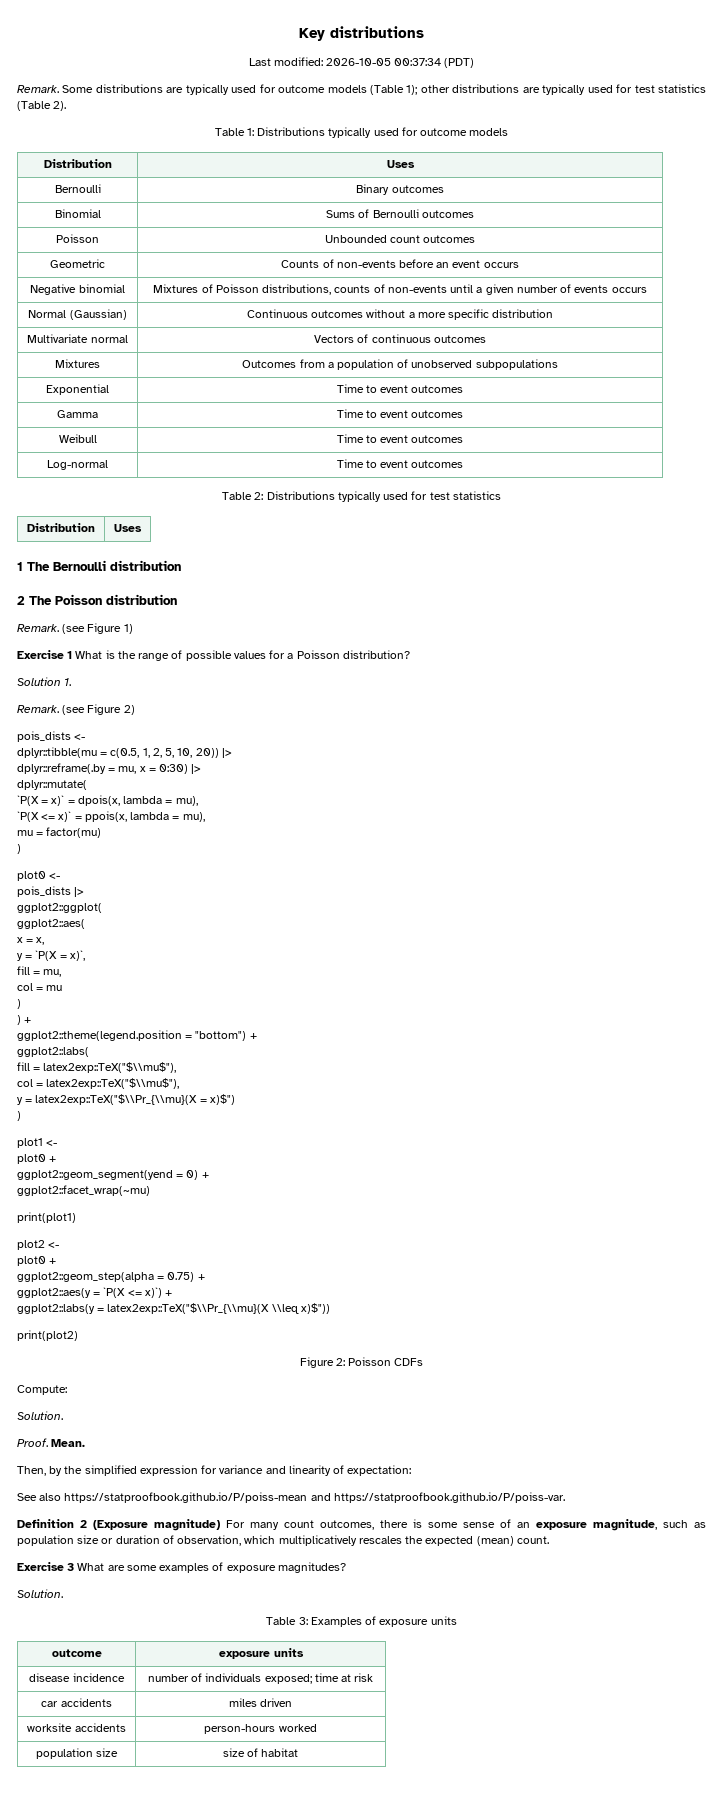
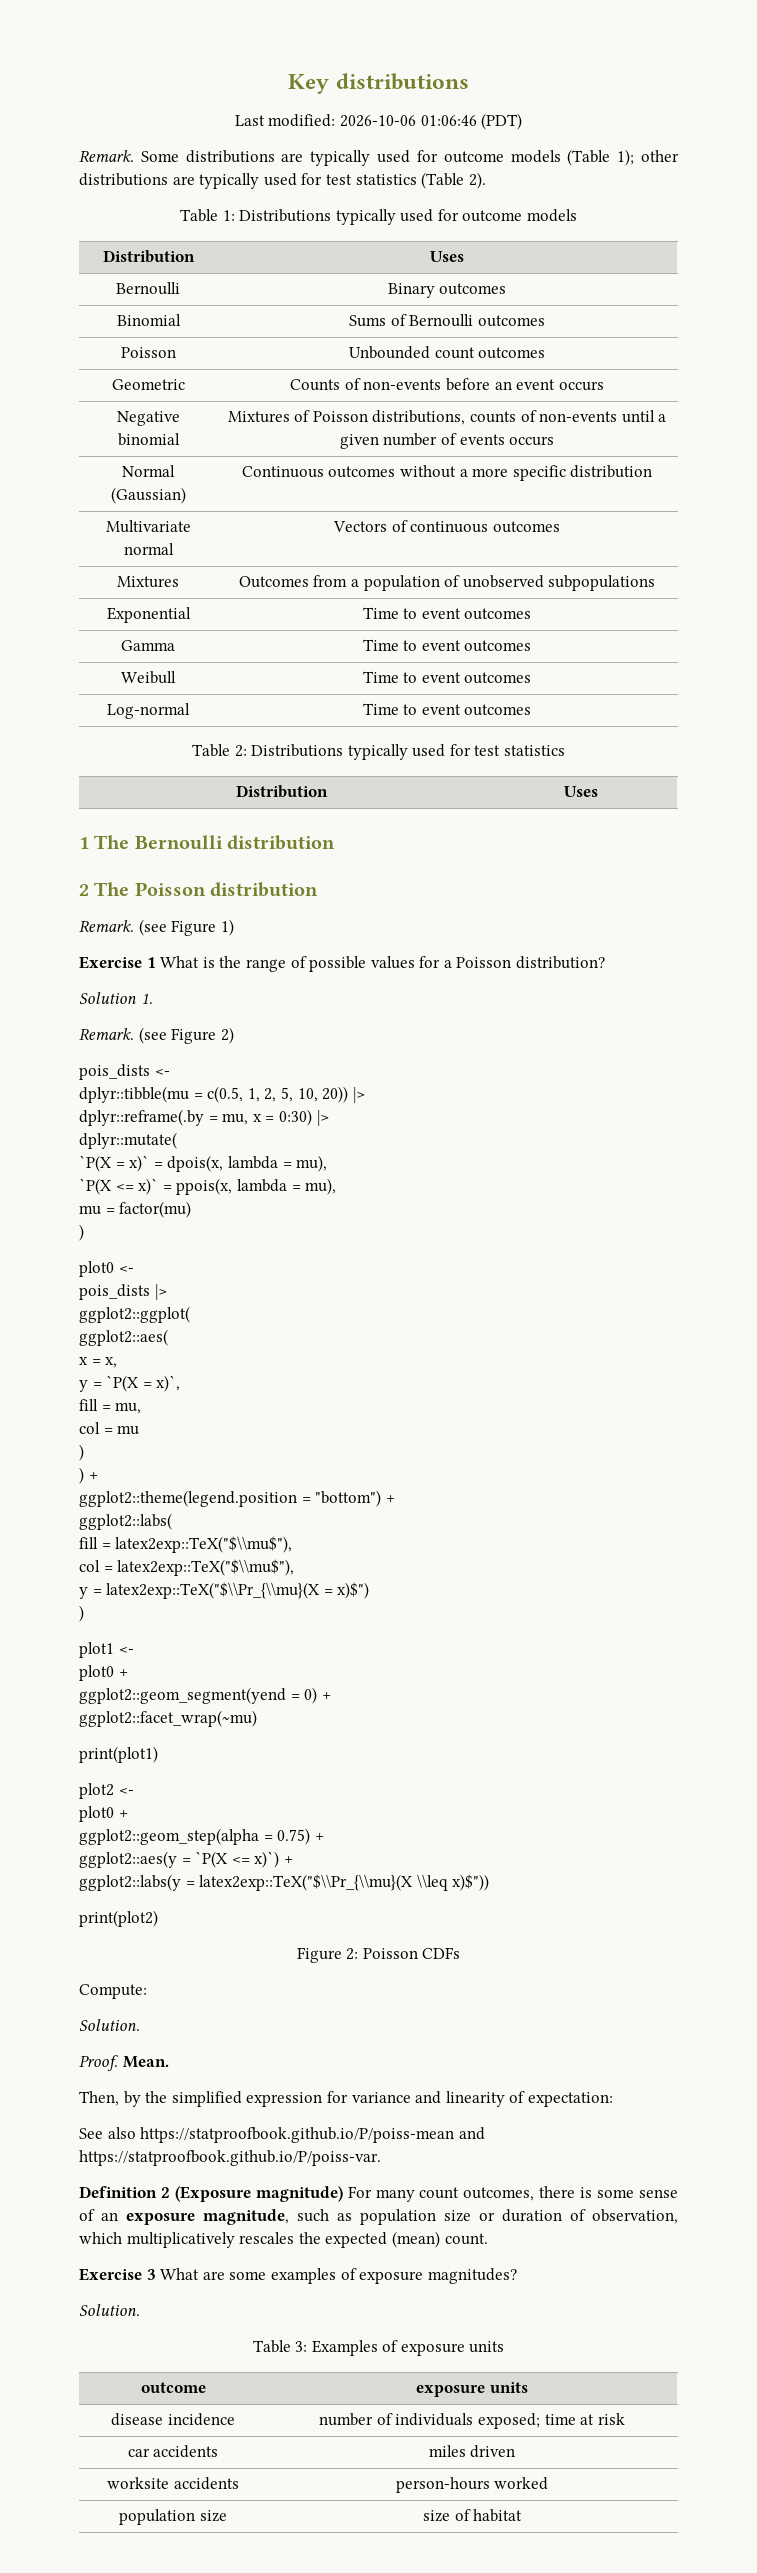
- Last modified: 2026-10-05 00:37:34 (PDT)
+ Last modified: 2026-10-06 01:06:46 (PDT)

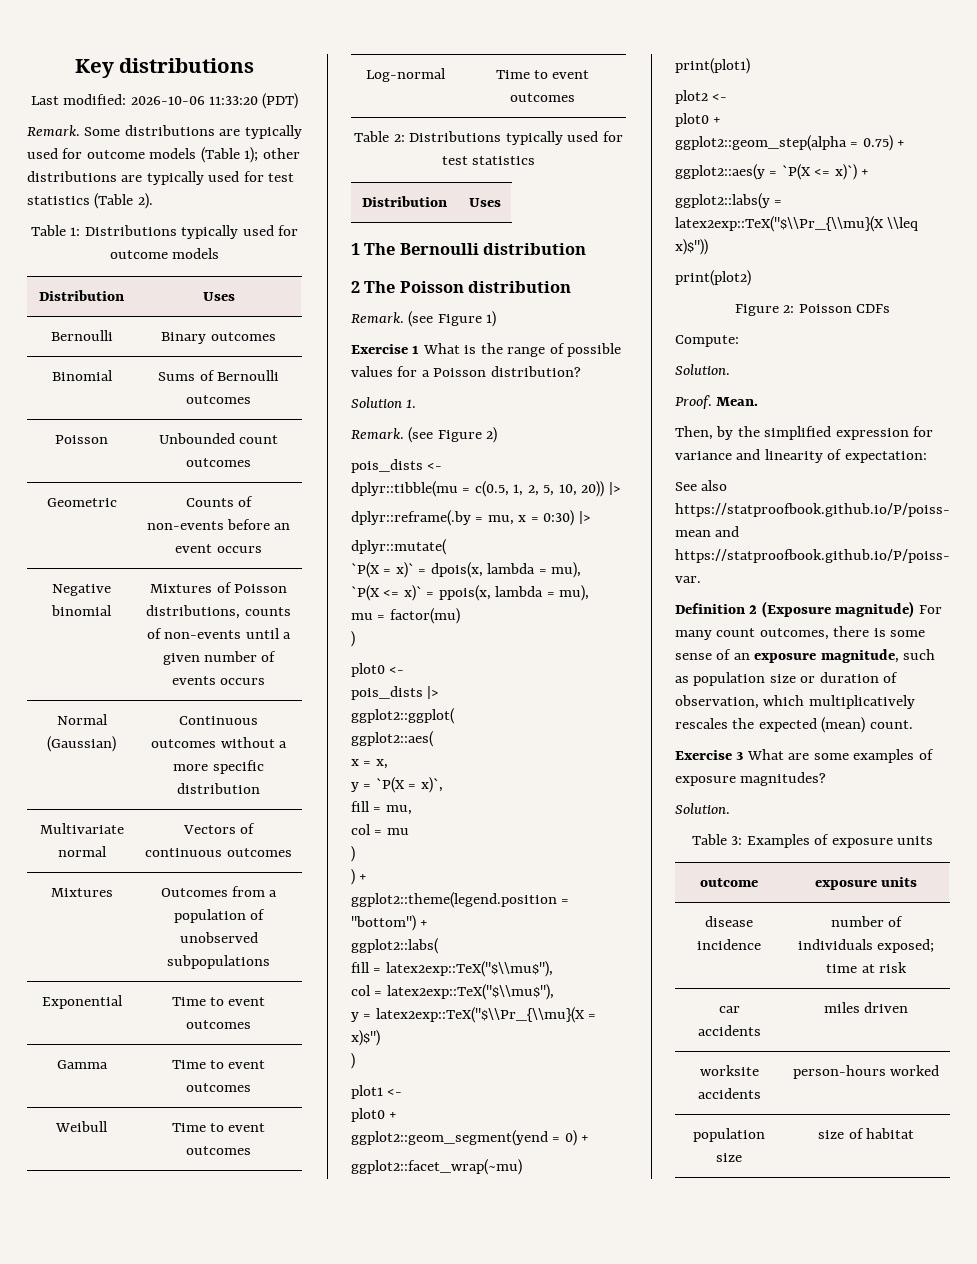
- Last modified: 2026-10-06 01:06:46 (PDT)
+ Last modified: 2026-10-06 11:33:20 (PDT)

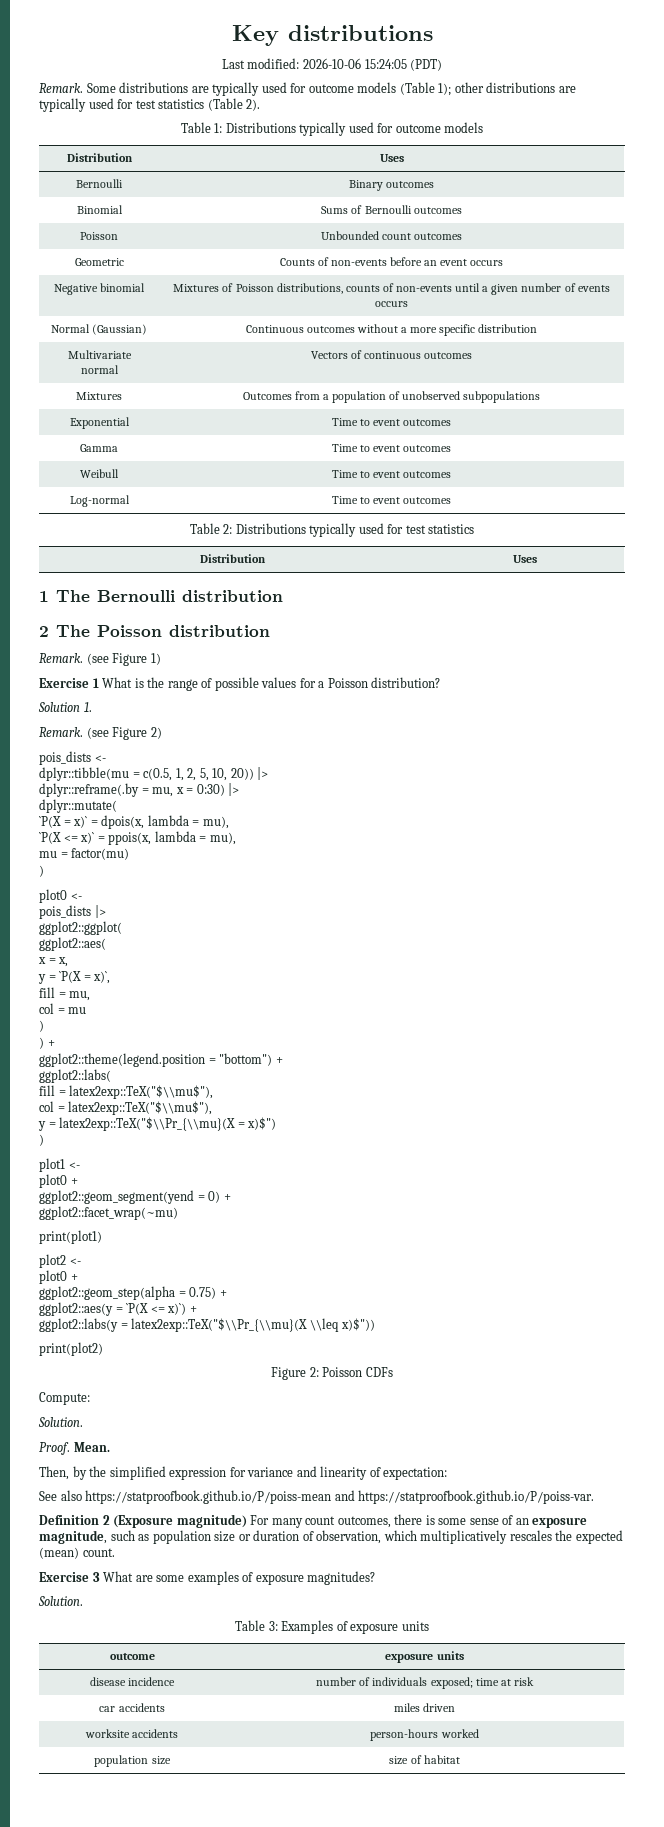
- Last modified: 2026-10-06 11:33:20 (PDT)
+ Last modified: 2026-10-06 15:24:05 (PDT)

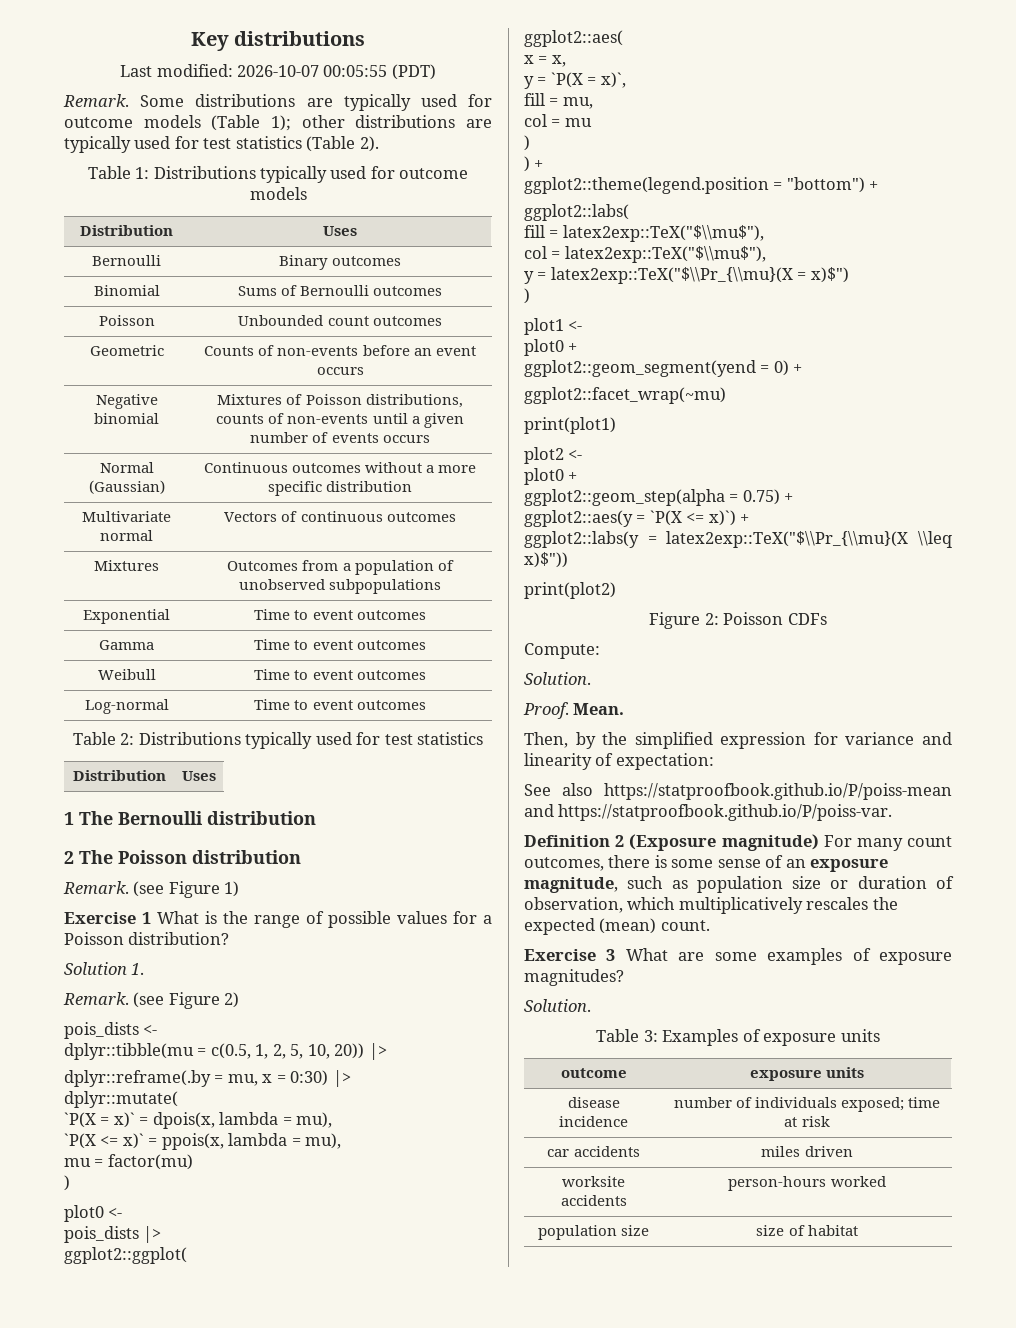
- Last modified: 2026-10-06 15:24:05 (PDT)
+ Last modified: 2026-10-07 00:05:55 (PDT)

